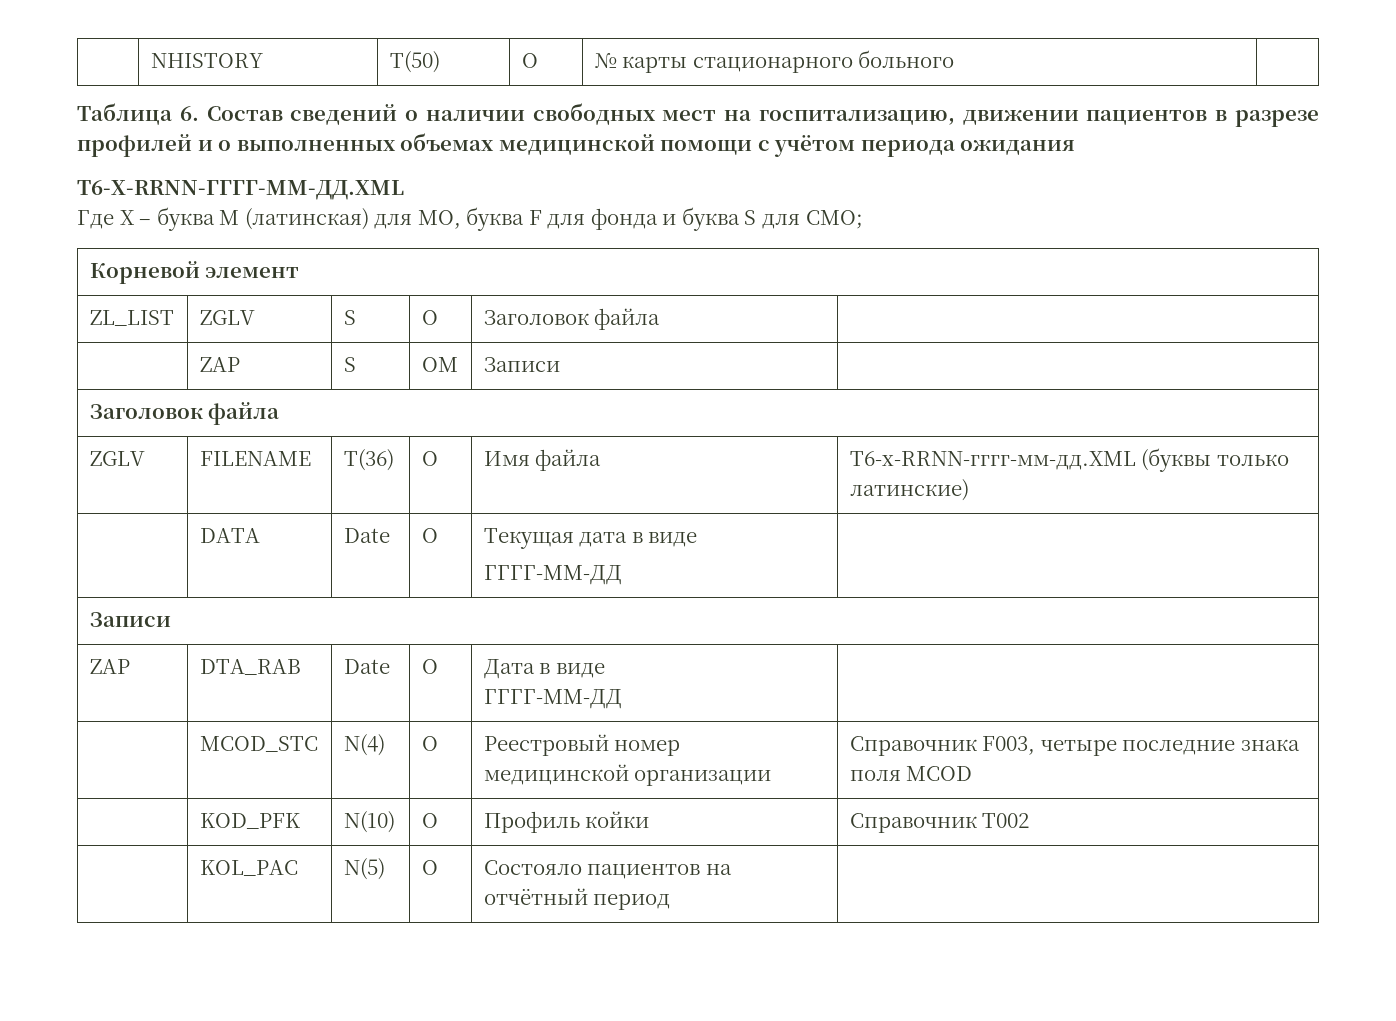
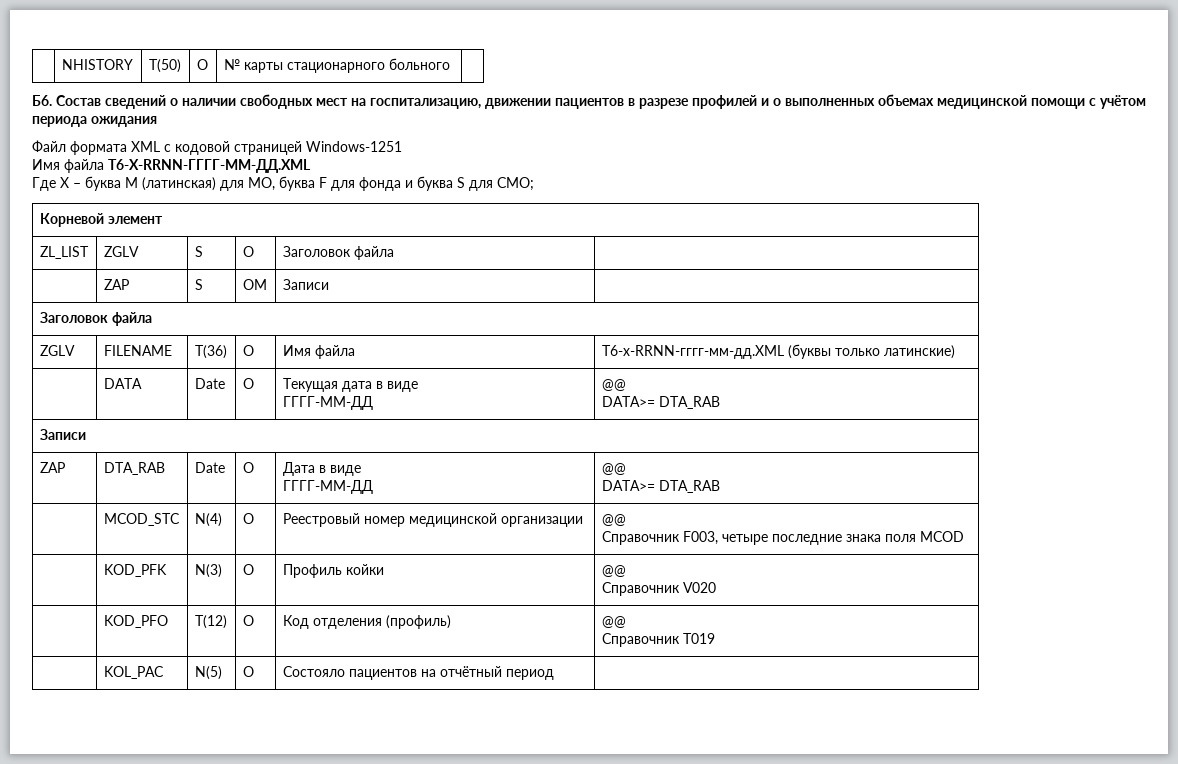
- Таблица 6. Состав сведений о наличии свободных мест на госпитализацию, движении пациентов в разрезе профилей и о выполненных объемах медицинской помощи с учётом периода ожидания
+ Б6. Состав сведений о наличии свободных мест на госпитализацию, движении пациентов в разрезе профилей и о выполненных объемах медицинской помощи с учётом периода ожидания
- T6-X-RRNN-ГГГГ-MM-ДД.XML
+ Файл формата XML с кодовой страницей Windows-1251
+ Имя файла T6-X-RRNN-ГГГГ-MM-ДД.XML
  | DATA | Date | О | Текущая дата в виде
- ГГГГ-ММ-ДД |
+ ГГГГ-ММ-ДД | @@
+ DATA>= DTA_RAB
  ZAP | DTA_RAB | Date | О | Дата в виде
- ГГГГ-ММ-ДД |
+ ГГГГ-ММ-ДД | @@
+ DATA>= DTA_RAB
- | MCOD_STC | N(4) | О | Реестровый номер медицинской организации | Справочник F003, четыре последние знака поля MCOD
+ | MCOD_STC | N(4) | О | Реестровый номер медицинской организации | @@
+ Справочник F003, четыре последние знака поля MCOD
- | KOD_PFK | N(10) | О | Профиль койки | Справочник T002
+ | KOD_PFK | N(3) | О | Профиль койки | @@
+ Справочник V020
+ | KOD_PFO | T(12) | О | Код отделения (профиль) | @@
+ Справочник T019

